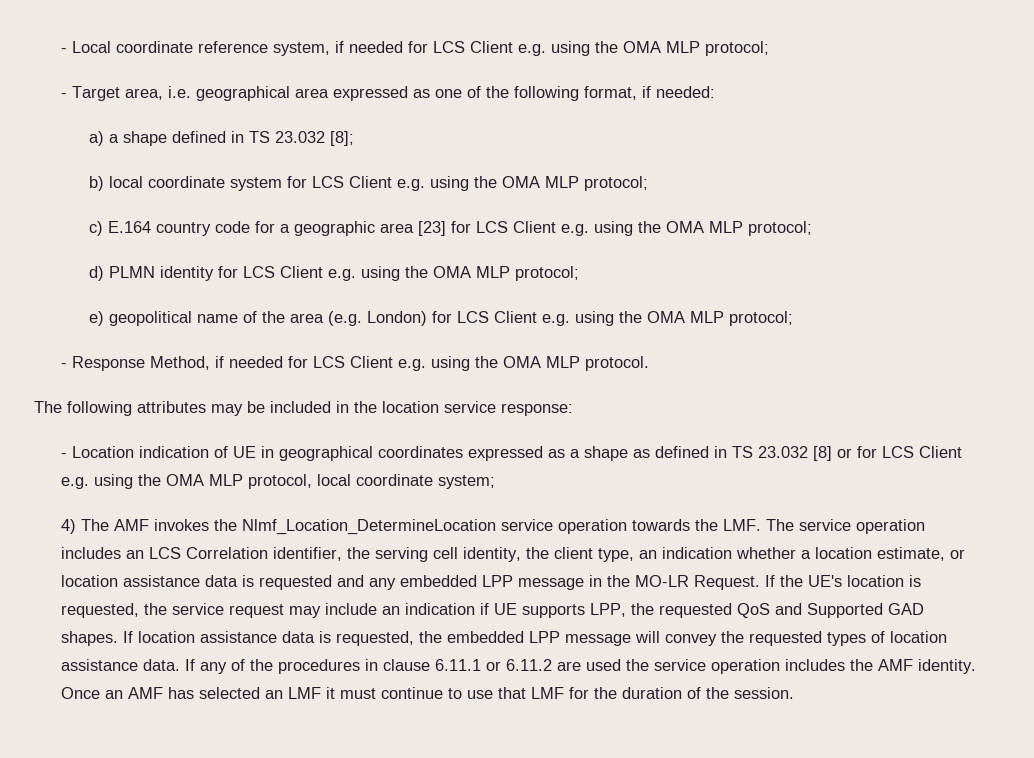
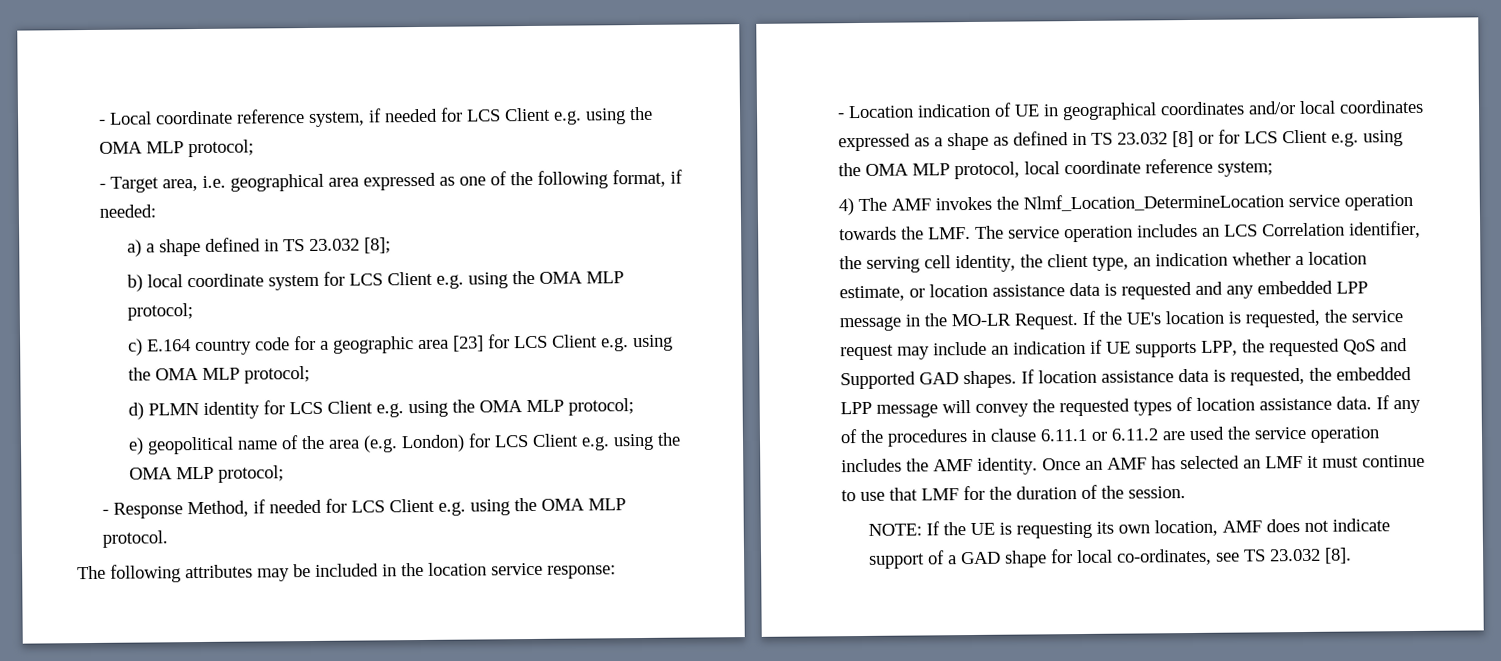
- - Location indication of UE in geographical coordinates expressed as a shape as defined in TS 23.032 [8] or for LCS Client e.g. using the OMA MLP protocol, local coordinate system;
+ - Location indication of UE in geographical coordinates and/or local coordinates expressed as a shape as defined in TS 23.032 [8] or for LCS Client e.g. using the OMA MLP protocol, local coordinate reference system;
+ NOTE: If the UE is requesting its own location, AMF does not indicate support of a GAD shape for local co-ordinates, see TS 23.032 [8].

